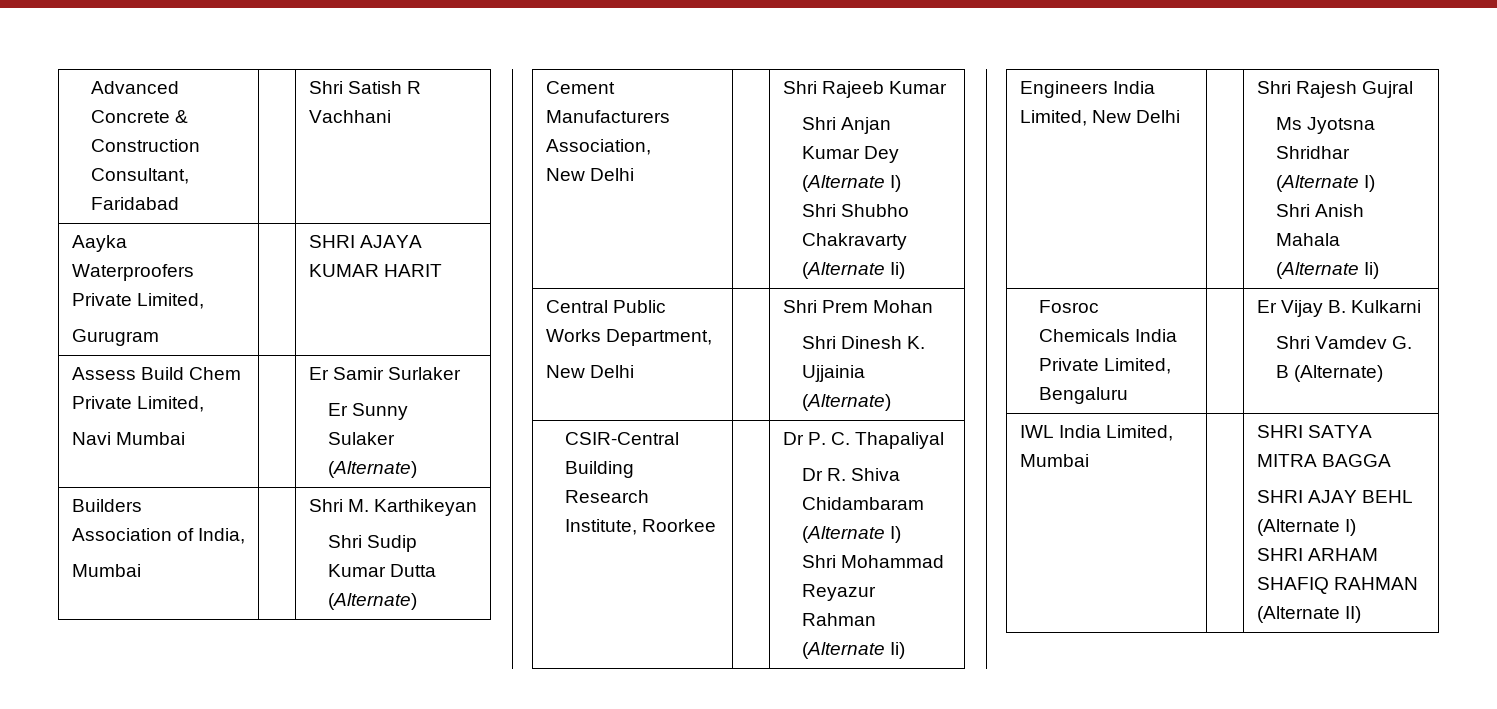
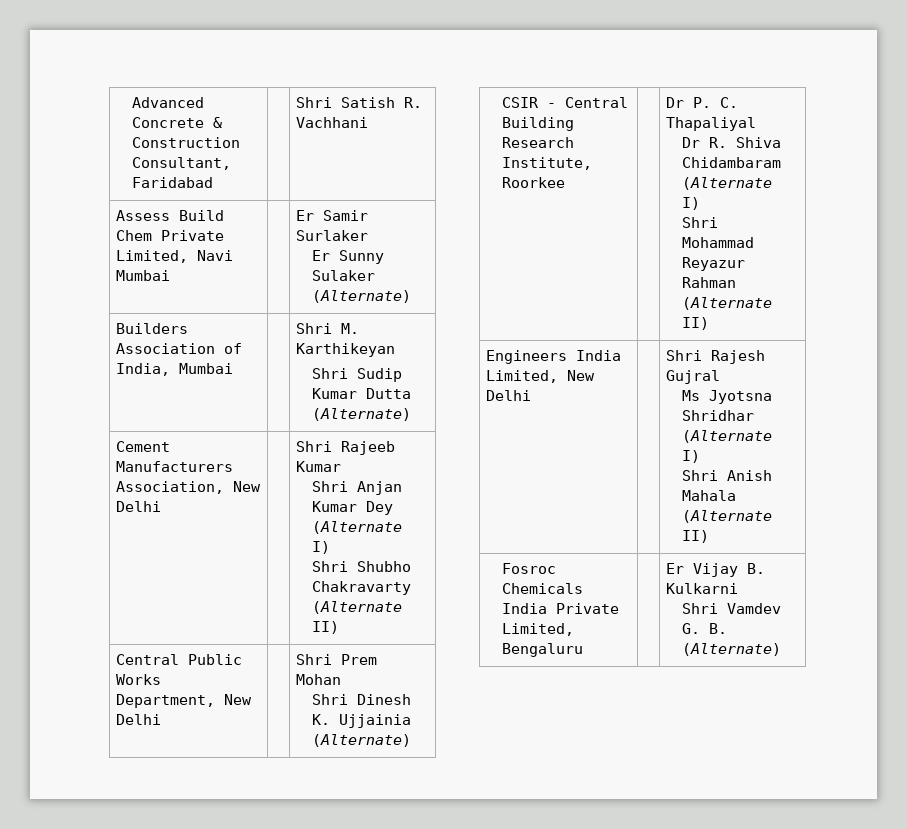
- Advanced Concrete & Construction Consultant, Faridabad | | Shri Satish R Vachhani
+ Advanced Concrete & Construction Consultant, Faridabad | | Shri Satish R. Vachhani
- Aayka Waterproofers Private Limited,
- Gurugram | | SHRI AJAYA KUMAR HARIT
- Assess Build Chem Private Limited,
- Navi Mumbai | | Er Samir Surlaker
+ Assess Build Chem Private Limited, Navi Mumbai | | Er Samir Surlaker
- Builders Association of India,
- Mumbai | | Shri M. Karthikeyan
+ Builders Association of India, Mumbai | | Shri M. Karthikeyan
- Cement Manufacturers Association,
- New Delhi | | Shri Rajeeb Kumar
+ Cement Manufacturers Association, New Delhi | | Shri Rajeeb Kumar
  Shri Anjan Kumar Dey (Alternate I)
- Shri Shubho Chakravarty (Alternate Ii)
+ Shri Shubho Chakravarty (Alternate II)
- Central Public Works Department,
- New Delhi | | Shri Prem Mohan
+ Central Public Works Department, New Delhi | | Shri Prem Mohan
- CSIR-Central Building Research Institute, Roorkee | | Dr P. C. Thapaliyal
+ CSIR - Central Building Research Institute, Roorkee | | Dr P. C. Thapaliyal
  Dr R. Shiva Chidambaram (Alternate I)
- Shri Mohammad Reyazur Rahman (Alternate Ii)
+ Shri Mohammad Reyazur Rahman (Alternate II)
  Engineers India Limited, New Delhi | | Shri Rajesh Gujral
  Ms Jyotsna Shridhar (Alternate I)
- Shri Anish Mahala (Alternate Ii)
+ Shri Anish Mahala (Alternate II)
  Fosroc Chemicals India Private Limited, Bengaluru | | Er Vijay B. Kulkarni
- Shri Vamdev G. B (Alternate)
- IWL India Limited, Mumbai | | SHRI SATYA MITRA BAGGA
- SHRI AJAY BEHL (Alternate I)
- SHRI ARHAM SHAFIQ RAHMAN (Alternate II)
+ Shri Vamdev G. B. (Alternate)

